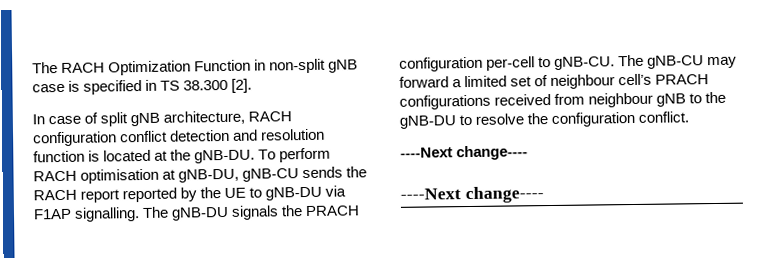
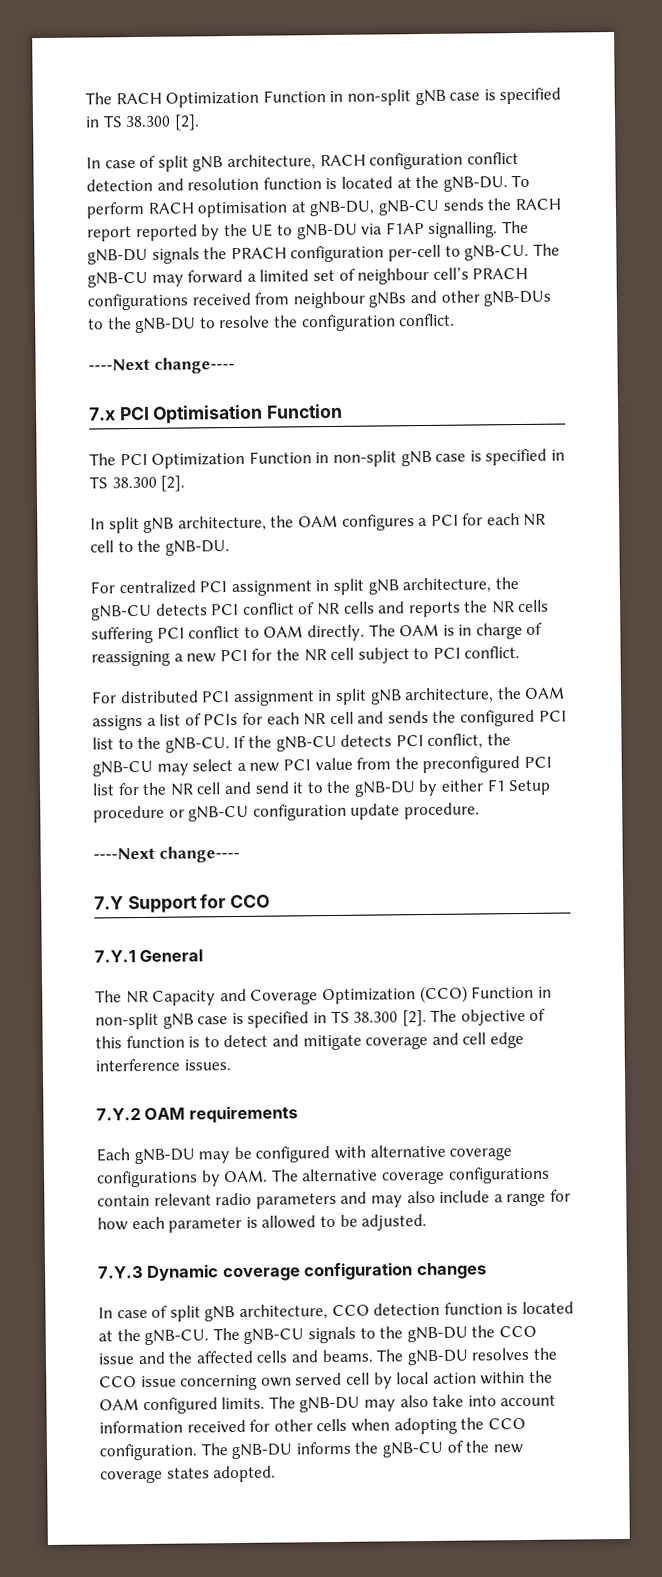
- The gNB-CU may forward a limited set of neighbour cell’s PRACH configurations received from neighbour gNB to the gNB-DU to resolve the configuration conflict.
+ The gNB-CU may forward a limited set of neighbour cell’s PRACH configurations received from neighbour gNBs and other gNB-DUs to the gNB-DU to resolve the configuration conflict.
  ----Next change----
+ 7.x PCI Optimisation Function
+ The PCI Optimization Function in non-split gNB case is specified in TS 38.300 [2].
+ In split gNB architecture, the OAM configures a PCI for each NR cell to the gNB-DU.
+ For centralized PCI assignment in split gNB architecture, the gNB-CU detects PCI conflict of NR cells and reports the NR cells suffering PCI conflict to OAM directly. The OAM is in charge of reassigning a new PCI for the NR cell subject to PCI conflict.
+ For distributed PCI assignment in split gNB architecture, the OAM assigns a list of PCIs for each NR cell and sends the configured PCI list to the gNB-CU. If the gNB-CU detects PCI conflict, the gNB-CU may select a new PCI value from the preconfigured PCI list for the NR cell and send it to the gNB-DU by either F1 Setup procedure or gNB-CU configuration update procedure.
  ----Next change----
+ 7.Y Support for CCO
+ 7.Y.1 General
+ The NR Capacity and Coverage Optimization (CCO) Function in non-split gNB case is specified in TS 38.300 [2]. The objective of this function is to detect and mitigate coverage and cell edge interference issues.
+ 7.Y.2 OAM requirements
+ Each gNB-DU may be configured with alternative coverage configurations by OAM. The alternative coverage configurations contain relevant radio parameters and may also include a range for how each parameter is allowed to be adjusted.
+ 7.Y.3 Dynamic coverage configuration changes
+ In case of split gNB architecture, CCO detection function is located at the gNB-CU. The gNB-CU signals to the gNB-DU the CCO issue and the affected cells and beams. The gNB-DU resolves the CCO issue concerning own served cell by local action within the OAM configured limits. The gNB-DU may also take into account information received for other cells when adopting the CCO configuration. The gNB-DU informs the gNB-CU of the new coverage states adopted.

